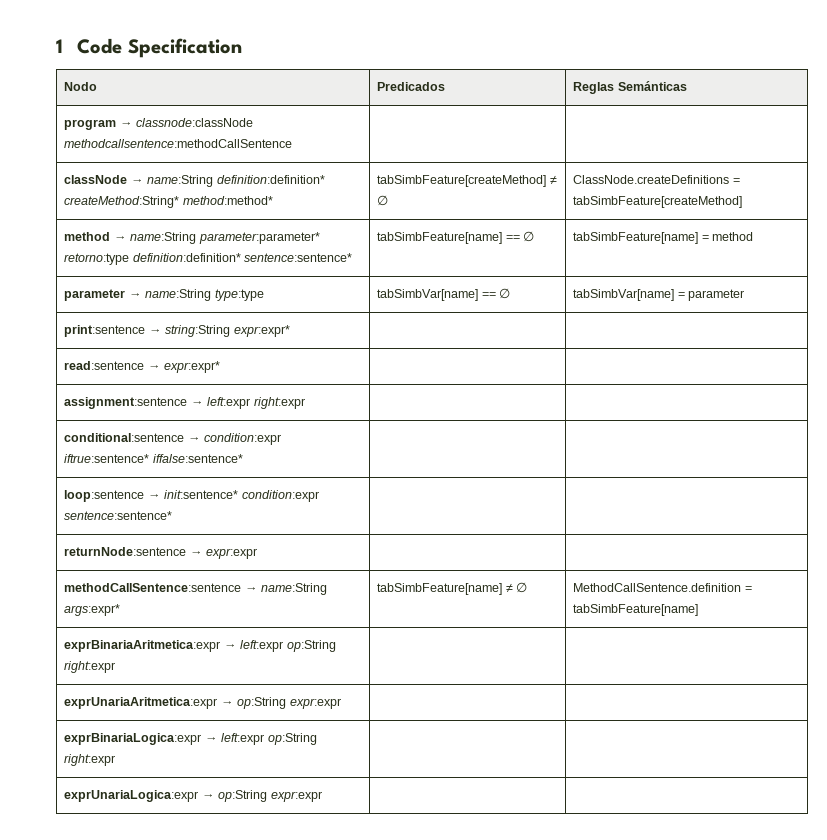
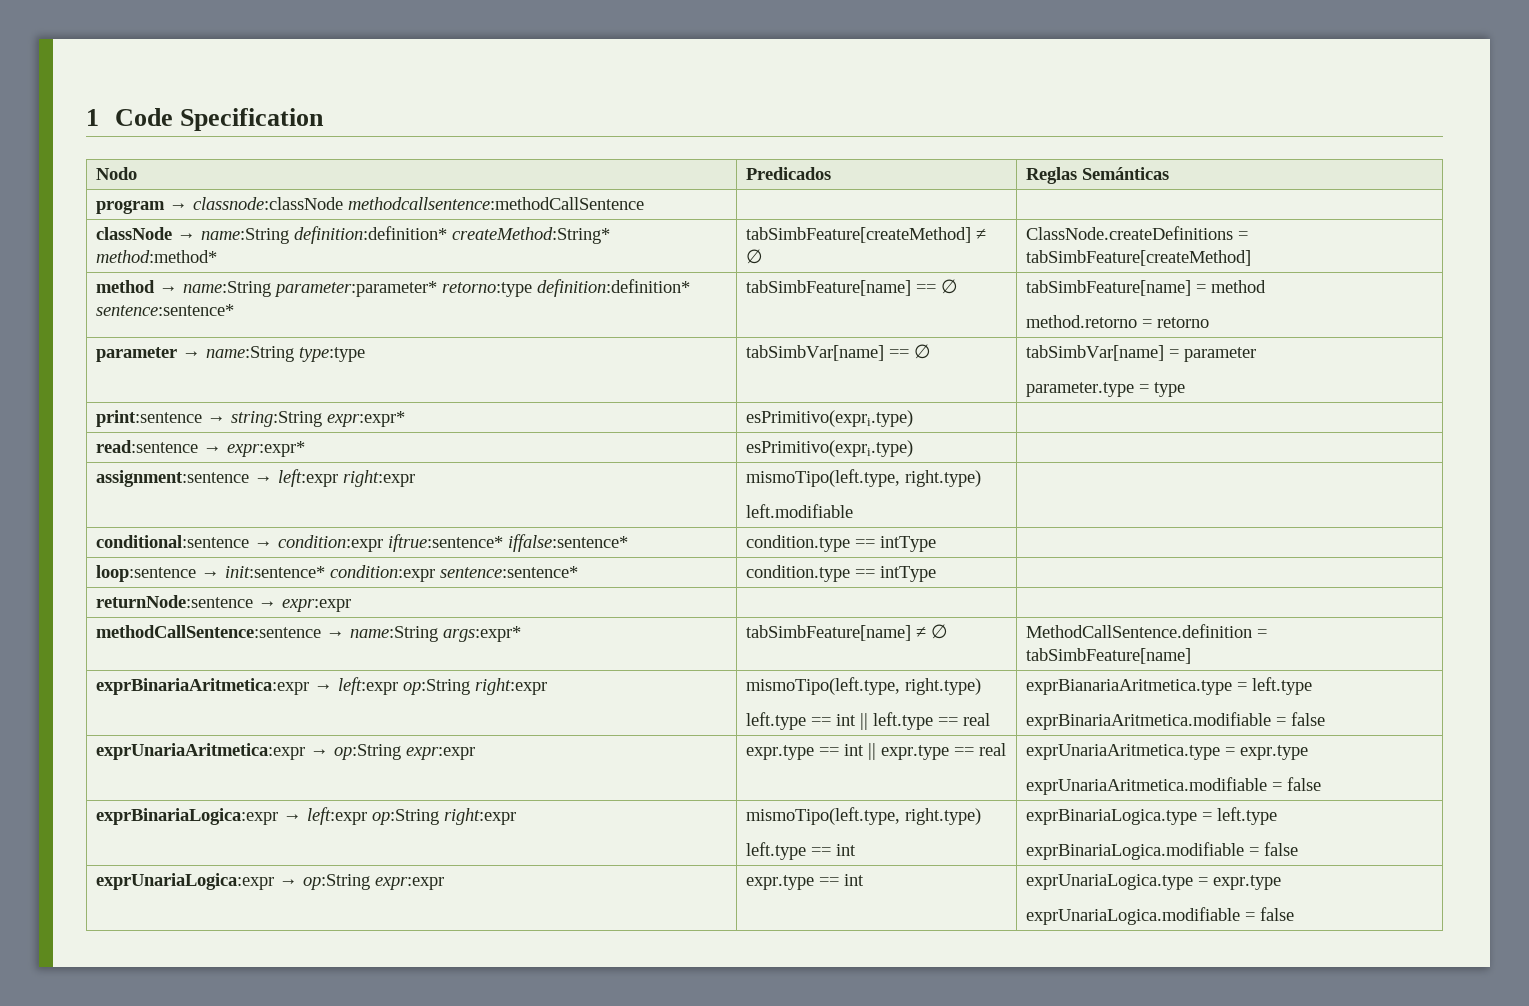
  method → name:String parameter:parameter* retorno:type definition:definition* sentence:sentence* | tabSimbFeature[name] == ∅ | tabSimbFeature[name] = method
+ method.retorno = retorno
  parameter → name:String type:type | tabSimbVar[name] == ∅ | tabSimbVar[name] = parameter
+ parameter.type = type
- print:sentence → string:String expr:expr* | |
+ print:sentence → string:String expr:expr* | esPrimitivo(expri.type) |
- read:sentence → expr:expr* | |
+ read:sentence → expr:expr* | esPrimitivo(expri.type) |
- assignment:sentence → left:expr right:expr | |
+ assignment:sentence → left:expr right:expr | mismoTipo(left.type, right.type)
+ left.modifiable |
- conditional:sentence → condition:expr iftrue:sentence* iffalse:sentence* | |
+ conditional:sentence → condition:expr iftrue:sentence* iffalse:sentence* | condition.type == intType |
- loop:sentence → init:sentence* condition:expr sentence:sentence* | |
+ loop:sentence → init:sentence* condition:expr sentence:sentence* | condition.type == intType |
- exprBinariaAritmetica:expr → left:expr op:String right:expr | |
- exprUnariaAritmetica:expr → op:String expr:expr | |
+ exprBinariaAritmetica:expr → left:expr op:String right:expr | mismoTipo(left.type, right.type)
+ left.type == int || left.type == real | exprBianariaAritmetica.type = left.type
+ exprBinariaAritmetica.modifiable = false
+ exprUnariaAritmetica:expr → op:String expr:expr | expr.type == int || expr.type == real | exprUnariaAritmetica.type = expr.type
+ exprUnariaAritmetica.modifiable = false
- exprBinariaLogica:expr → left:expr op:String right:expr | |
- exprUnariaLogica:expr → op:String expr:expr | |
+ exprBinariaLogica:expr → left:expr op:String right:expr | mismoTipo(left.type, right.type)
+ left.type == int | exprBinariaLogica.type = left.type
+ exprBinariaLogica.modifiable = false
+ exprUnariaLogica:expr → op:String expr:expr | expr.type == int | exprUnariaLogica.type = expr.type
+ exprUnariaLogica.modifiable = false

